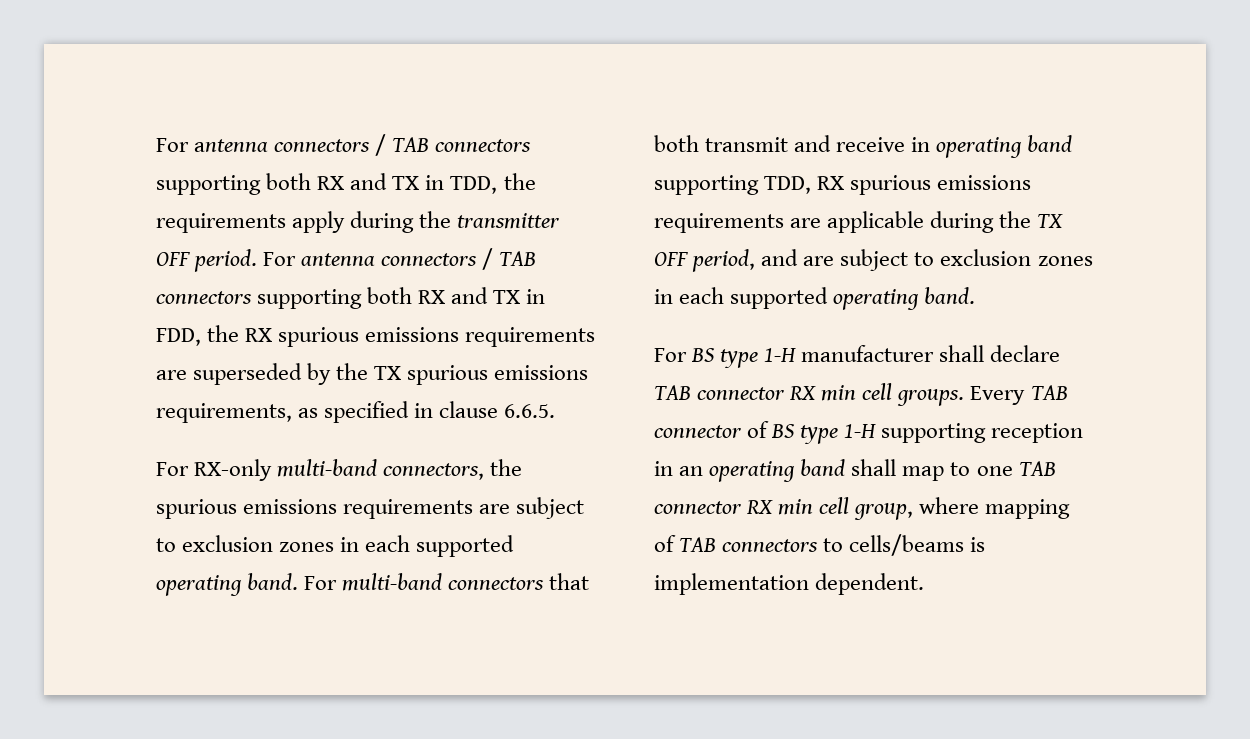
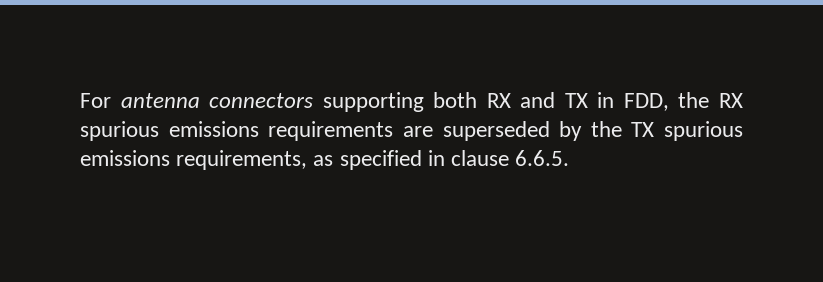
- For antenna connectors / TAB connectors supporting both RX and TX in TDD, the requirements apply during the transmitter OFF period. For antenna connectors / TAB connectors supporting both RX and TX in FDD, the RX spurious emissions requirements are superseded by the TX spurious emissions requirements, as specified in clause 6.6.5.
+ For antenna connectors supporting both RX and TX in FDD, the RX spurious emissions requirements are superseded by the TX spurious emissions requirements, as specified in clause 6.6.5.
- For RX-only multi-band connectors, the spurious emissions requirements are subject to exclusion zones in each supported operating band. For multi-band connectors that both transmit and receive in operating band supporting TDD, RX spurious emissions requirements are applicable during the TX OFF period, and are subject to exclusion zones in each supported operating band.
- For BS type 1-H manufacturer shall declare TAB connector RX min cell groups. Every TAB connector of BS type 1-H supporting reception in an operating band shall map to one TAB connector RX min cell group, where mapping of TAB connectors to cells/beams is implementation dependent.

